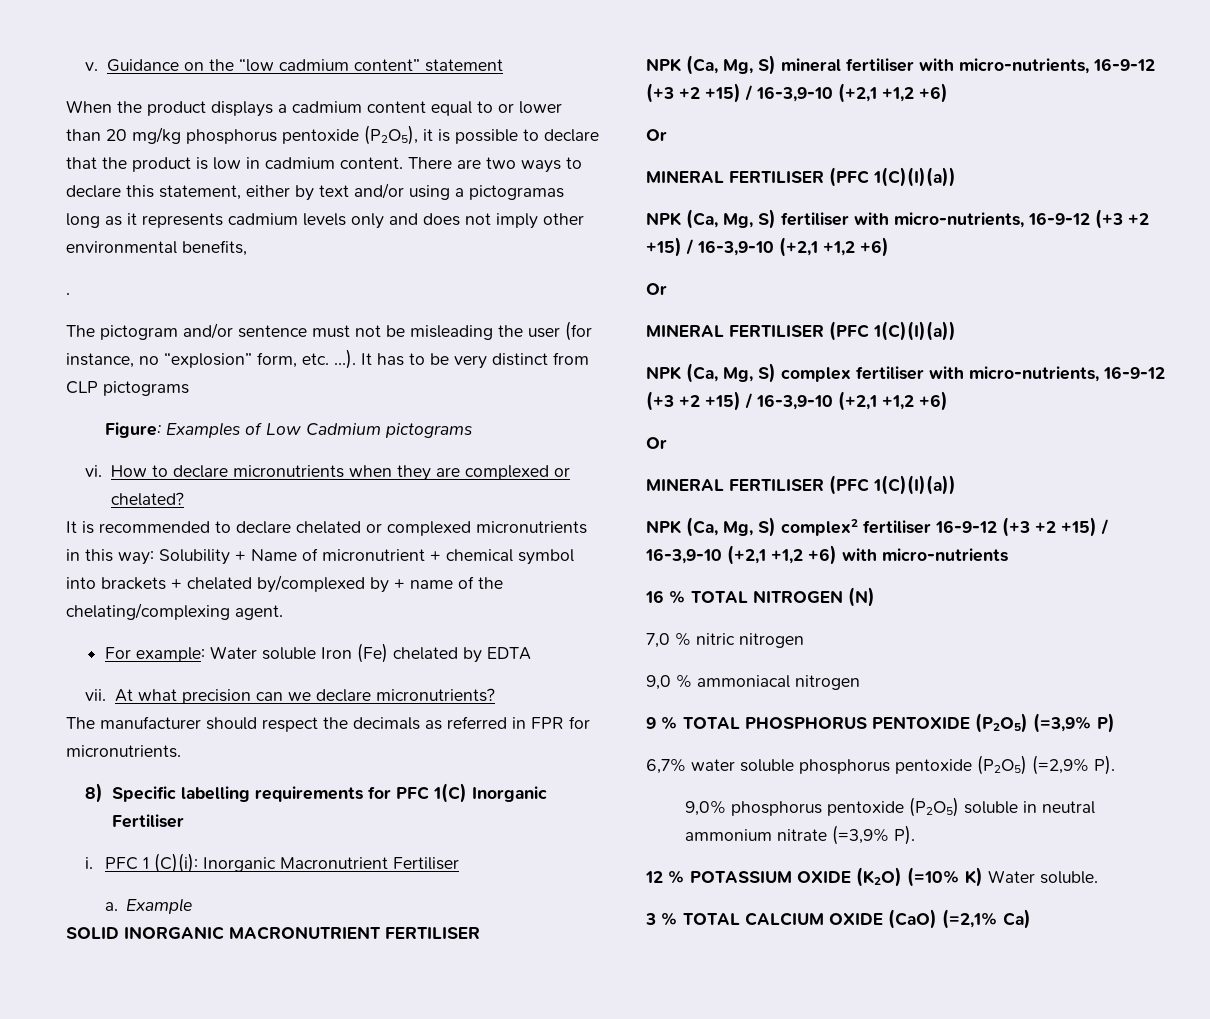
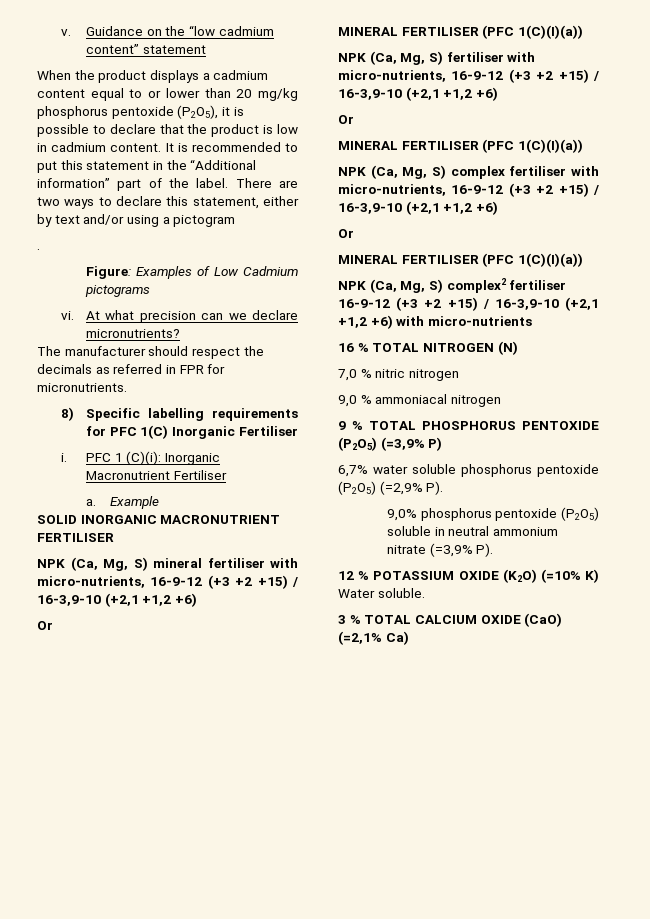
+ It is recommended to put this statement in the “Additional information” part of the label.
- There are two ways to declare this statement, either by text and/or using a pictogramas long as it represents cadmium levels only and does not imply other environmental benefits,
+ There are two ways to declare this statement, either by text and/or using a pictogram
  .
- The pictogram and/or sentence must not be misleading the user (for instance, no “explosion” form, etc. …). It has to be very distinct from CLP pictograms
- How to declare micronutrients when they are complexed or chelated?
- It is recommended to declare chelated or complexed micronutrients in this way: Solubility + Name of micronutrient + chemical symbol into brackets + chelated by/complexed by + name of the chelating/complexing agent.
- For example: Water soluble Iron (Fe) chelated by EDTA
- vii.

